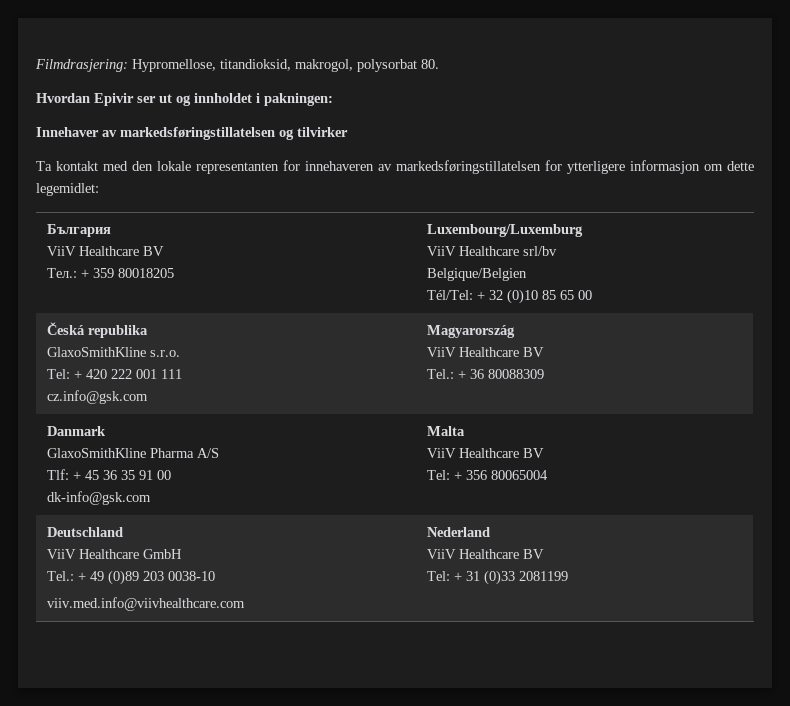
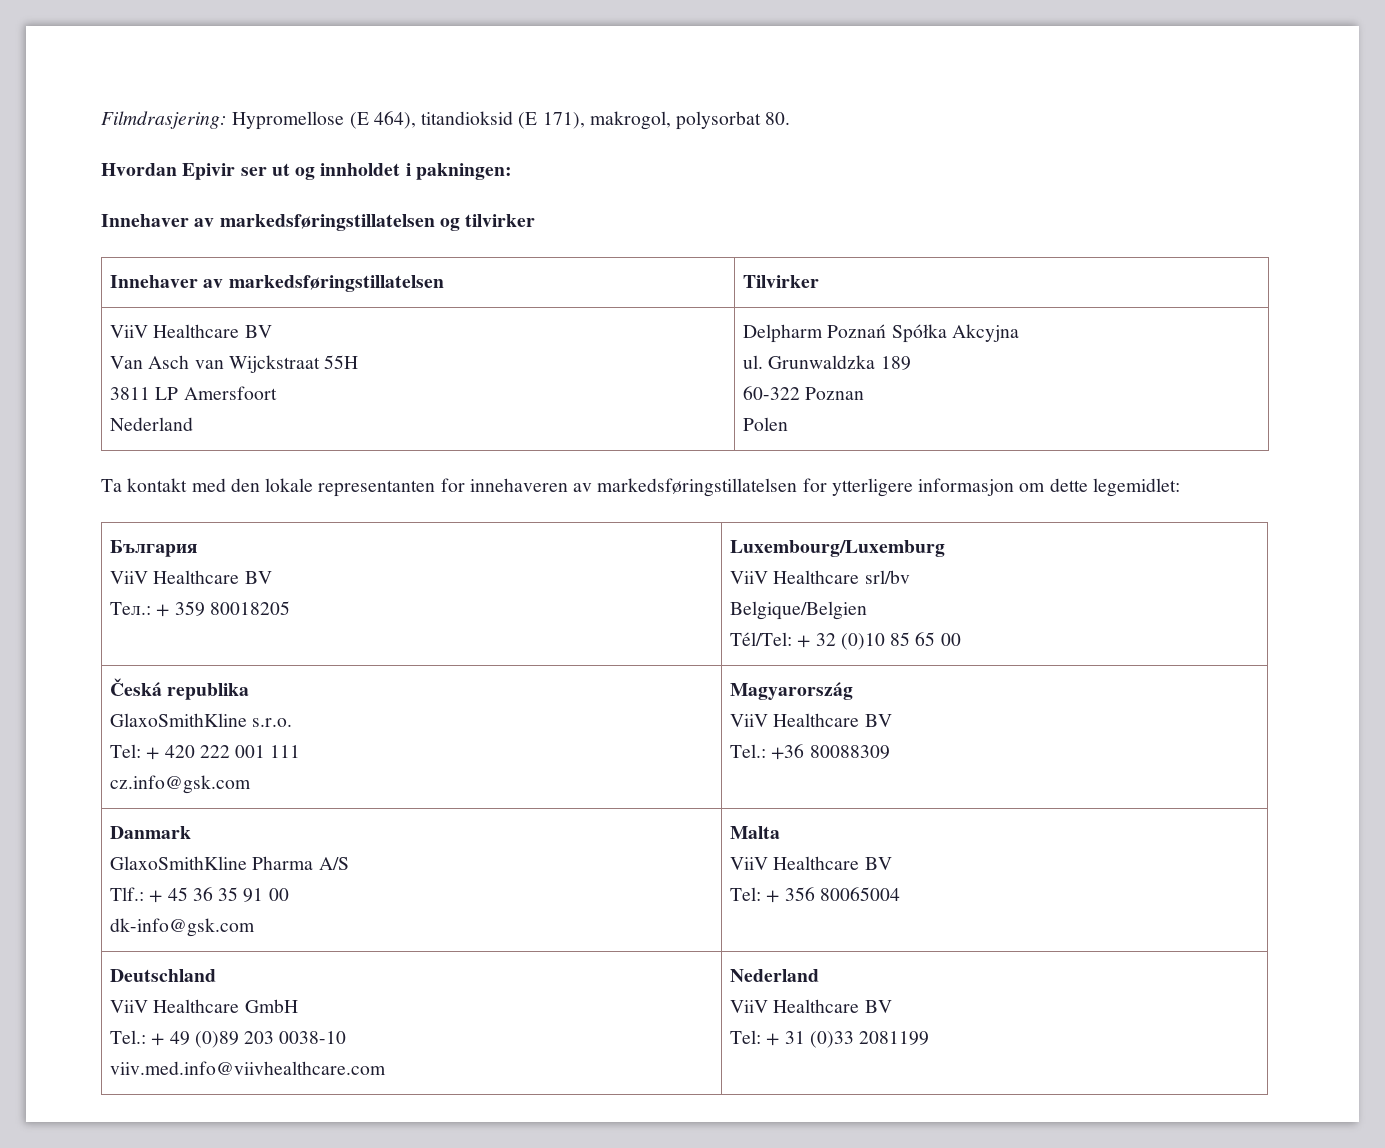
- Filmdrasjering: Hypromellose, titandioksid, makrogol, polysorbat 80.
+ Filmdrasjering: Hypromellose (E 464), titandioksid (E 171), makrogol, polysorbat 80.
+ Innehaver av markedsføringstillatelsen | Tilvirker
+ ViiV Healthcare BV
+ Van Asch van Wijckstraat 55H
+ 3811 LP Amersfoort
+ Nederland | Delpharm Poznań Spółka Akcyjna
+ ul. Grunwaldzka 189
+ 60-322 Poznan
+ Polen
  Česká republika
  GlaxoSmithKline s.r.o.
  Tel: + 420 222 001 111
  cz.info@gsk.com | Magyarország
  ViiV Healthcare BV
- Tel.: + 36 80088309
+ Tel.: +36 80088309
  Danmark
  GlaxoSmithKline Pharma A/S
- Tlf: + 45 36 35 91 00
+ Tlf.: + 45 36 35 91 00

